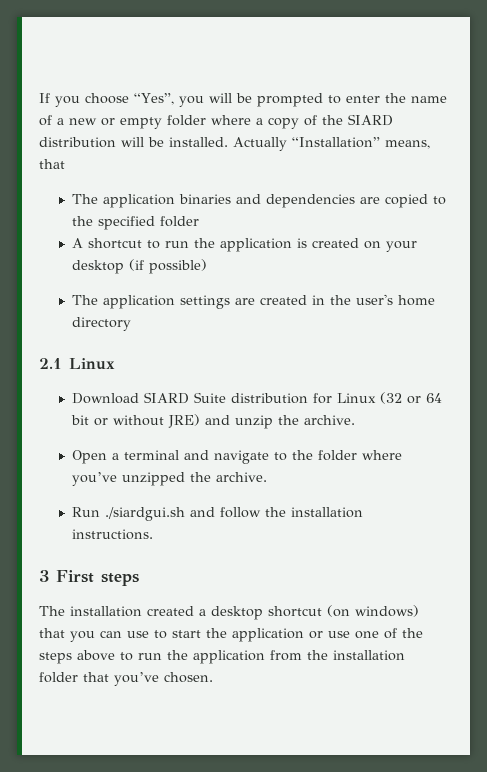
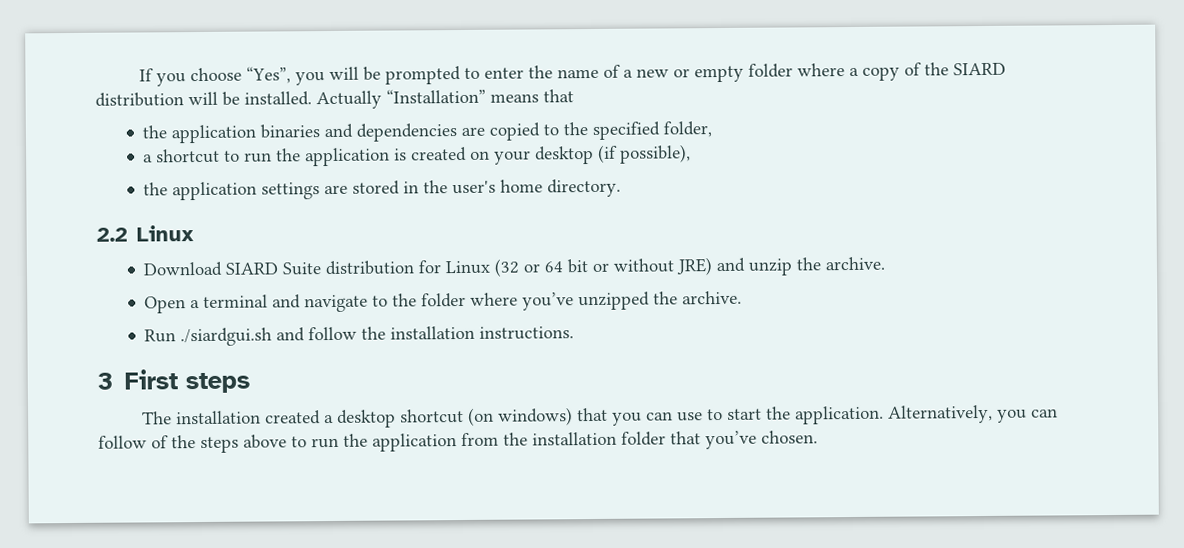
- Actually “Installation” means, that
+ Actually “Installation” means that
- The application binaries and dependencies are copied to the specified folder
- A shortcut to run the application is created on your desktop (if possible)
- The application settings are created in the user's home directory
- 2.1 Linux
+ the application binaries and dependencies are copied to the specified folder,
+ a shortcut to run the application is created on your desktop (if possible),
+ the application settings are stored in the user's home directory.
+ 2.2 Linux
- The installation created a desktop shortcut (on windows) that you can use to start the application or use one of the steps above to run the application from the installation folder that you’ve chosen.
+ The installation created a desktop shortcut (on windows) that you can use to start the application. Alternatively, you can follow of the steps above to run the application from the installation folder that you’ve chosen.

